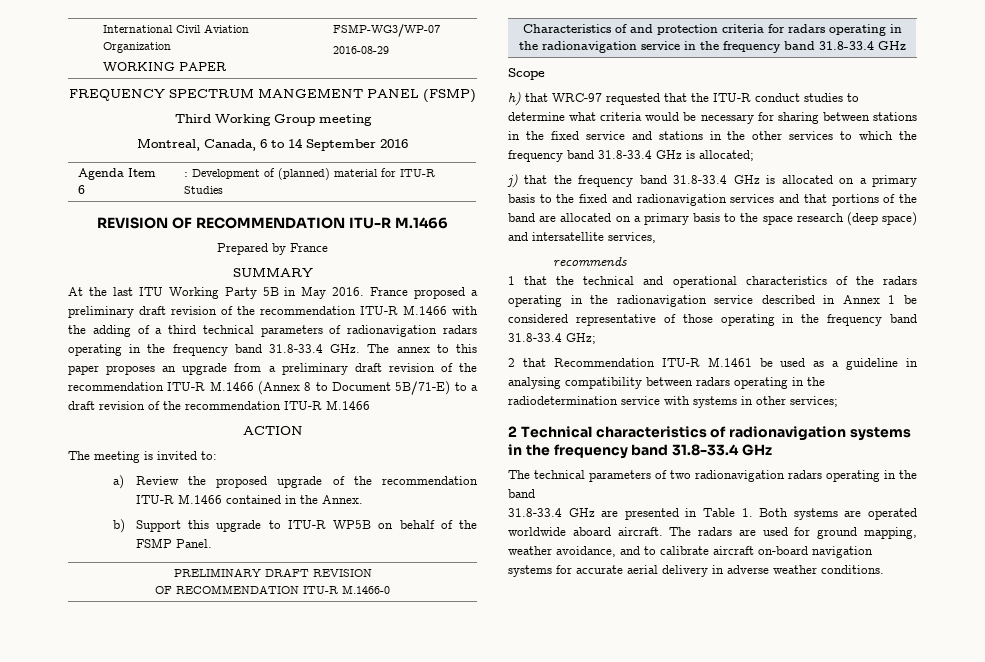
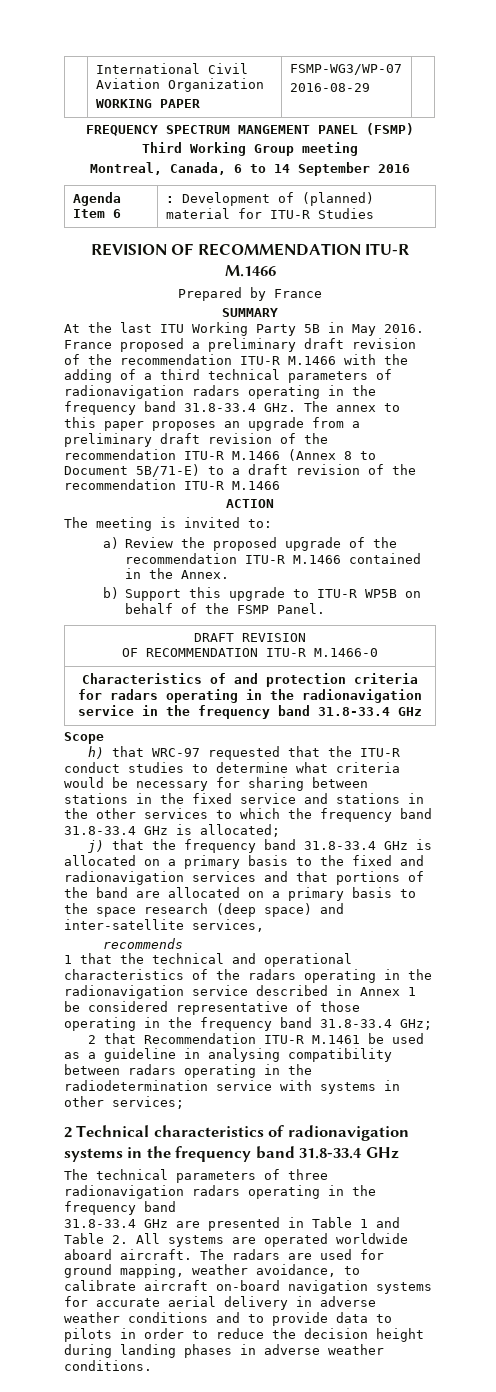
- PRELIMINARY DRAFT REVISION
+ DRAFT REVISION
- j) that the frequency band 31.8-33.4 GHz is allocated on a primary basis to the fixed and radionavigation services and that portions of the band are allocated on a primary basis to the space research (deep space) and intersatellite services,
+ j) that the frequency band 31.8-33.4 GHz is allocated on a primary basis to the fixed and radionavigation services and that portions of the band are allocated on a primary basis to the space research (deep space) and inter-satellite services,
- The technical parameters of two radionavigation radars operating in the band
+ The technical parameters of three radionavigation radars operating in the frequency band
- 31.8-33.4 GHz are presented in Table 1. Both systems are operated worldwide aboard aircraft.
+ 31.8-33.4 GHz are presented in Table 1 and Table 2. All systems are operated worldwide aboard aircraft.
- The radars are used for ground mapping, weather avoidance, and to calibrate aircraft on-board navigation systems for accurate aerial delivery in adverse weather conditions.
+ The radars are used for ground mapping, weather avoidance, to calibrate aircraft on-board navigation systems for accurate aerial delivery in adverse weather conditions and to provide data to pilots in order to reduce the decision height during landing phases in adverse weather conditions.

